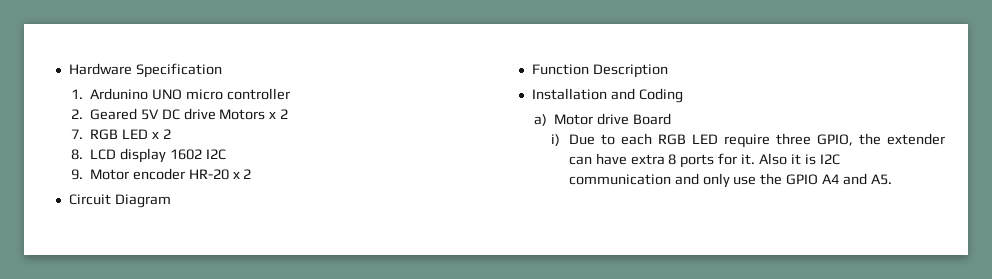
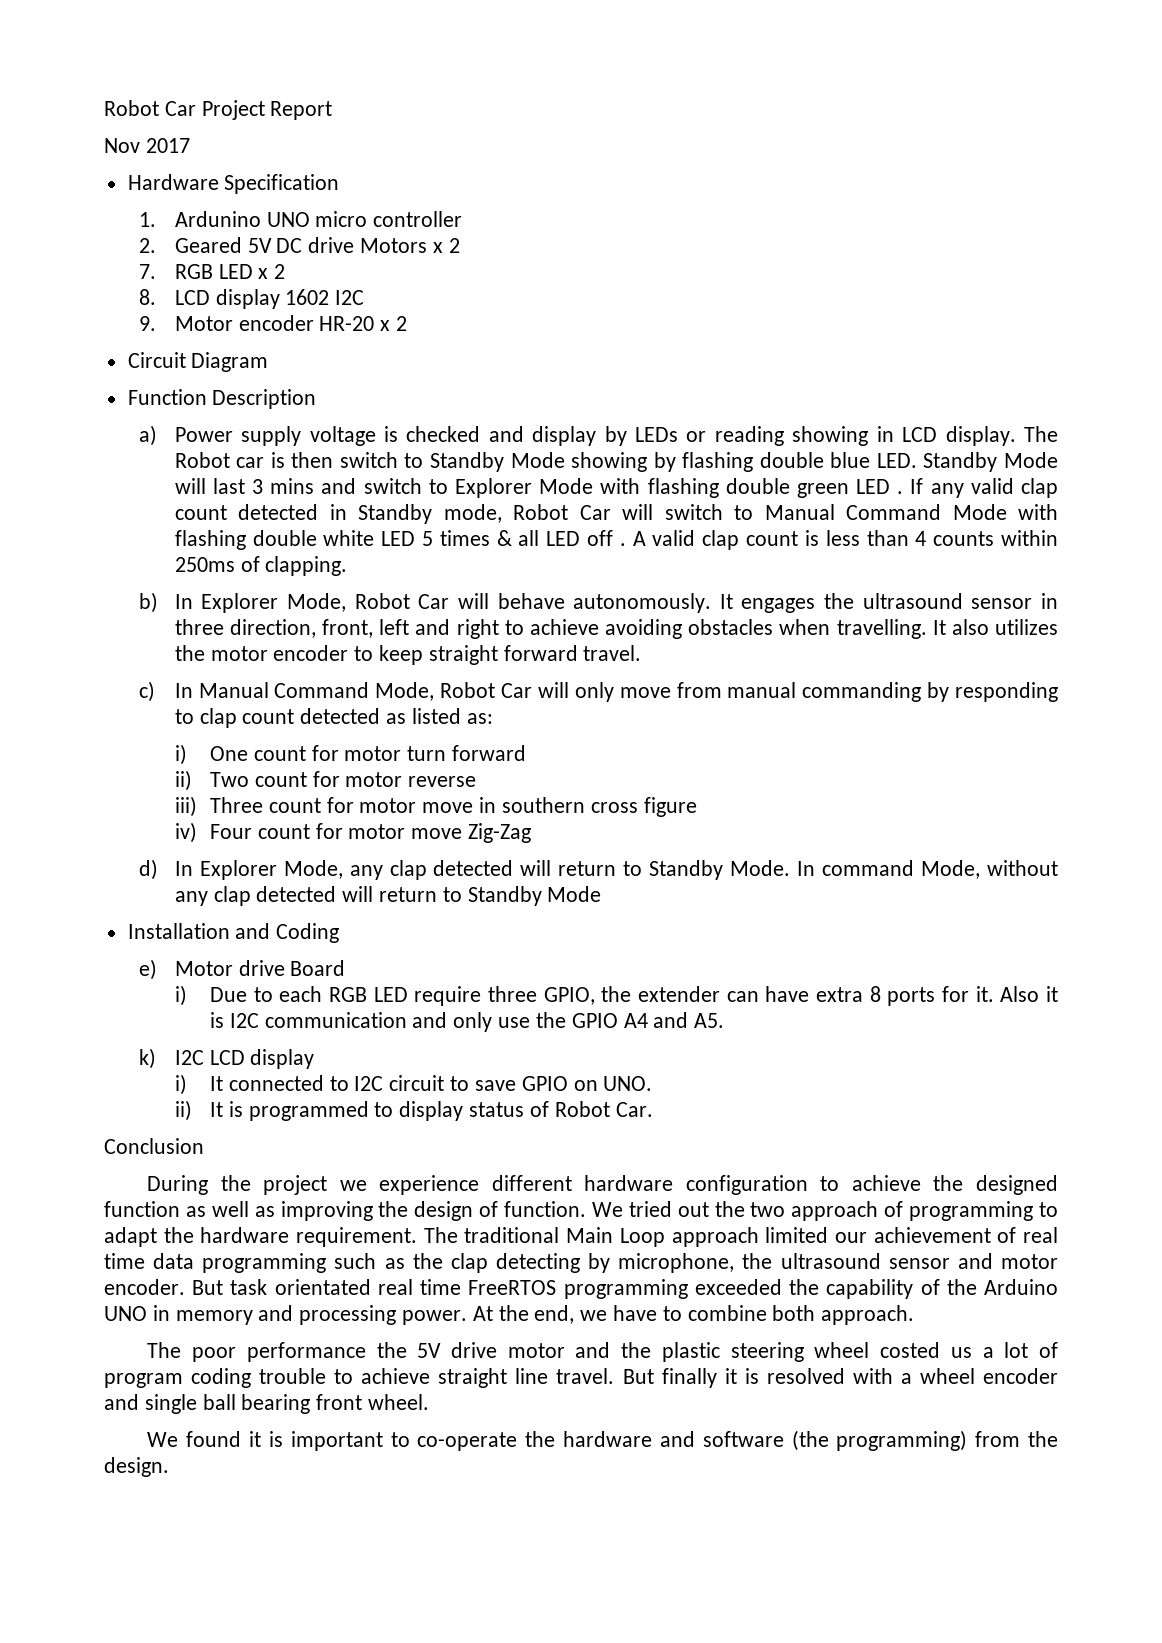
+ Robot Car Project Report
+ Nov 2017
+ a) Power supply voltage is checked and display by LEDs or reading showing in LCD display. The Robot car is then switch to Standby Mode showing by flashing double blue LED. Standby Mode will last 3 mins and switch to Explorer Mode with flashing double green LED . If any valid clap count detected in Standby mode, Robot Car will switch to Manual Command Mode with flashing double white LED 5 times & all LED off . A valid clap count is less than 4 counts within 250ms of clapping.
+ b) In Explorer Mode, Robot Car will behave autonomously. It engages the ultrasound sensor in three direction, front, left and right to achieve avoiding obstacles when travelling. It also utilizes the motor encoder to keep straight forward travel.
+ c) In Manual Command Mode, Robot Car will only move from manual commanding by responding to clap count detected as listed as:
+ i) One count for motor turn forward
+ ii) Two count for motor reverse
+ iii) Three count for motor move in southern cross figure
+ iv) Four count for motor move Zig-Zag
+ d) In Explorer Mode, any clap detected will return to Standby Mode. In command Mode, without any clap detected will return to Standby Mode
- a) Motor drive Board
+ e) Motor drive Board
+ k) I2C LCD display
+ i) It connected to I2C circuit to save GPIO on UNO.
+ ii) It is programmed to display status of Robot Car.
+ Conclusion
+ During the project we experience different hardware configuration to achieve the designed function as well as improving the design of function. We tried out the two approach of programming to adapt the hardware requirement. The traditional Main Loop approach limited our achievement of real time data programming such as the clap detecting by microphone, the ultrasound sensor and motor encoder. But task orientated real time FreeRTOS programming exceeded the capability of the Arduino UNO in memory and processing power. At the end, we have to combine both approach.
+ The poor performance the 5V drive motor and the plastic steering wheel costed us a lot of program coding trouble to achieve straight line travel. But finally it is resolved with a wheel encoder and single ball bearing front wheel.
+ We found it is important to co-operate the hardware and software (the programming) from the design.

